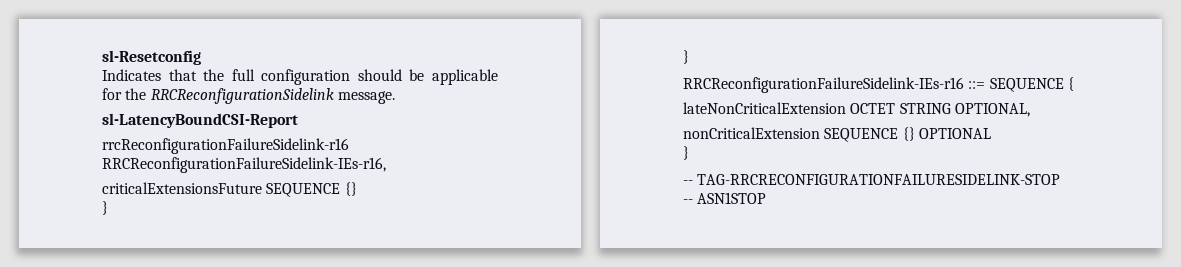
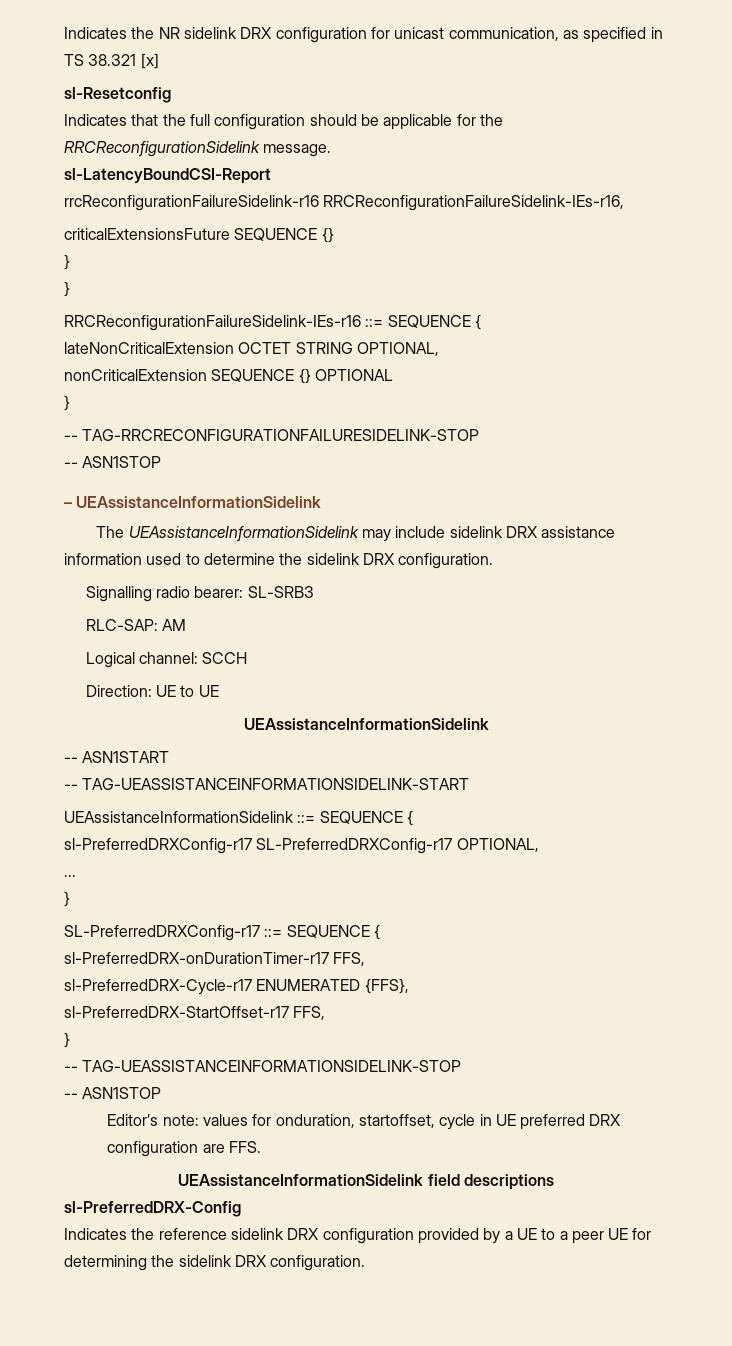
+ Indicates the NR sidelink DRX configuration for unicast communication, as specified in TS 38.321 [x]
+ – UEAssistanceInformationSidelink
+ The UEAssistanceInformationSidelink may include sidelink DRX assistance information used to determine the sidelink DRX configuration.
+ Signalling radio bearer: SL-SRB3
+ RLC-SAP: AM
+ Logical channel: SCCH
+ Direction: UE to UE
+ UEAssistanceInformationSidelink
+ -- ASN1START
+ -- TAG-UEASSISTANCEINFORMATIONSIDELINK-START
+ UEAssistanceInformationSidelink ::= SEQUENCE {
+ sl-PreferredDRXConfig-r17 SL-PreferredDRXConfig-r17 OPTIONAL,
+ ...
+ }
+ SL-PreferredDRXConfig-r17 ::= SEQUENCE {
+ sl-PreferredDRX-onDurationTimer-r17 FFS,
+ sl-PreferredDRX-Cycle-r17 ENUMERATED {FFS},
+ sl-PreferredDRX-StartOffset-r17 FFS,
+ }
+ -- TAG-UEASSISTANCEINFORMATIONSIDELINK-STOP
+ -- ASN1STOP
+ Editor’s note: values for onduration, startoffset, cycle in UE preferred DRX configuration are FFS.
+ UEAssistanceInformationSidelink field descriptions
+ sl-PreferredDRX-Config
+ Indicates the reference sidelink DRX configuration provided by a UE to a peer UE for determining the sidelink DRX configuration.

